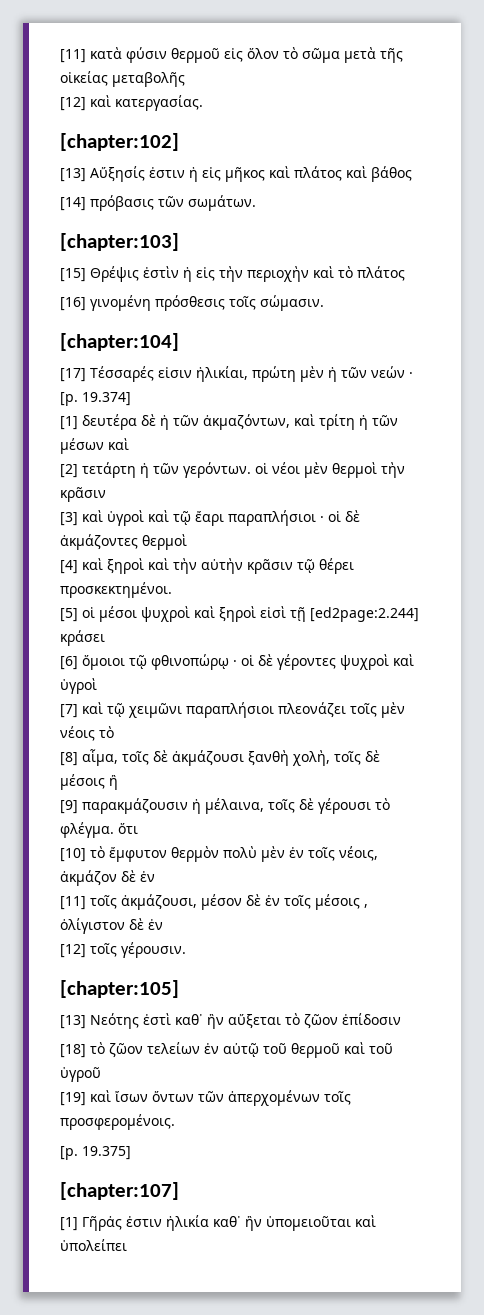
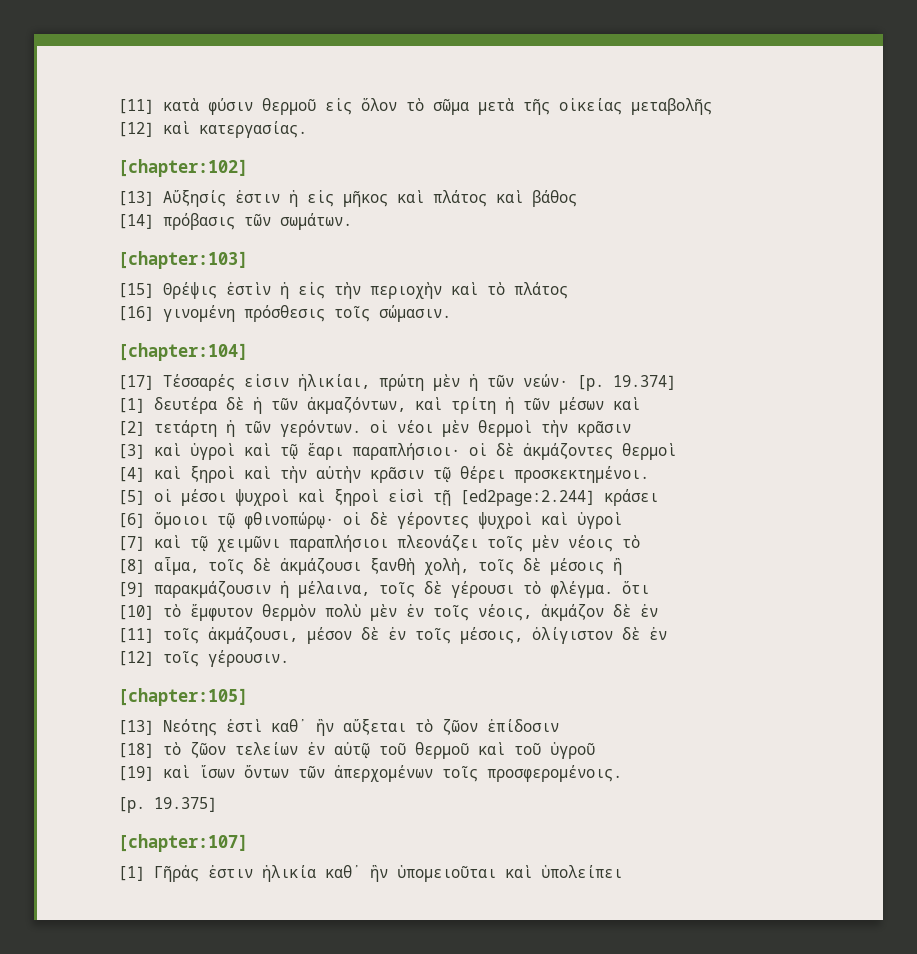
- [17] Τέσσαρές εἰσιν ἡλικίαι, πρώτη μὲν ἡ τῶν νεών · [p. 19.374]
+ [17] Τέσσαρές εἰσιν ἡλικίαι, πρώτη μὲν ἡ τῶν νεών· [p. 19.374]
- [3] καὶ ὑγροὶ καὶ τῷ ἔαρι παραπλήσιοι · οἱ δὲ ἀκμάζοντες θερμοὶ
+ [3] καὶ ὑγροὶ καὶ τῷ ἔαρι παραπλήσιοι· οἱ δὲ ἀκμάζοντες θερμοὶ
- [6] ὅμοιοι τῷ φθινοπώρῳ · οἱ δὲ γέροντες ψυχροὶ καὶ ὑγροὶ
+ [6] ὅμοιοι τῷ φθινοπώρῳ· οἱ δὲ γέροντες ψυχροὶ καὶ ὑγροὶ
- [11] τοῖς ἀκμάζουσι, μέσον δὲ ἐν τοῖς μέσοις , ὀλίγιστον δὲ ἐν
+ [11] τοῖς ἀκμάζουσι, μέσον δὲ ἐν τοῖς μέσοις, ὀλίγιστον δὲ ἐν

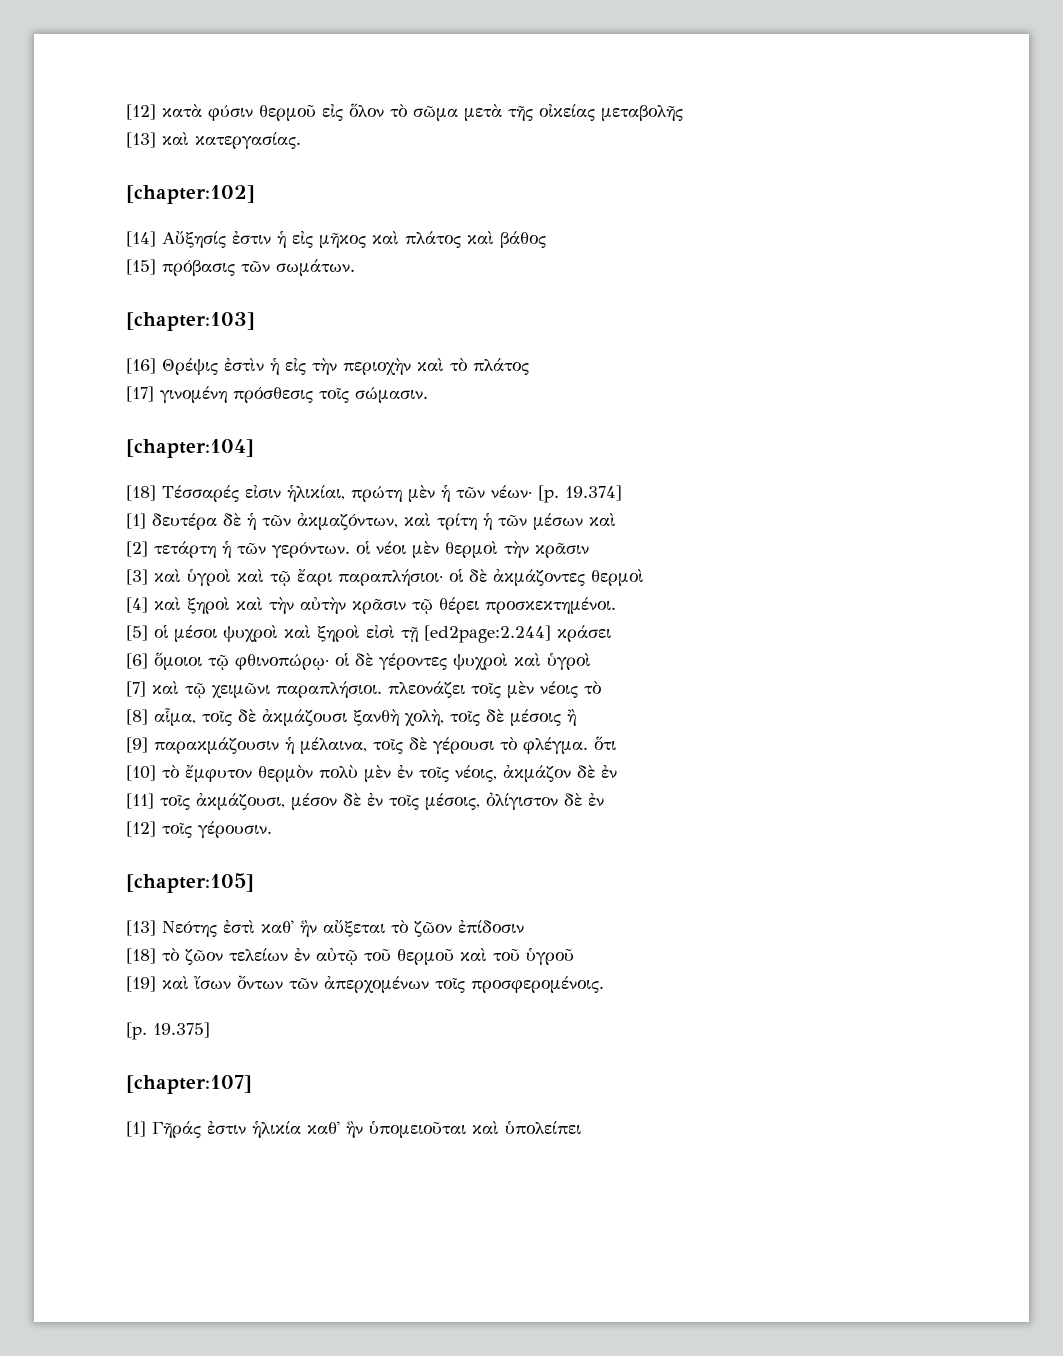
- [11] κατὰ φύσιν θερμοῦ εἰς ὅλον τὸ σῶμα μετὰ τῆς οἰκείας μεταβολῆς
+ [12] κατὰ φύσιν θερμοῦ εἰς ὅλον τὸ σῶμα μετὰ τῆς οἰκείας μεταβολῆς
- [12] καὶ κατεργασίας.
+ [13] καὶ κατεργασίας.
- [13] Αὔξησίς ἐστιν ἡ εἰς μῆκος καὶ πλάτος καὶ βάθος
+ [14] Αὔξησίς ἐστιν ἡ εἰς μῆκος καὶ πλάτος καὶ βάθος
- [14] πρόβασις τῶν σωμάτων.
+ [15] πρόβασις τῶν σωμάτων.
- [15] Θρέψις ἐστὶν ἡ εἰς τὴν περιοχὴν καὶ τὸ πλάτος
+ [16] Θρέψις ἐστὶν ἡ εἰς τὴν περιοχὴν καὶ τὸ πλάτος
- [16] γινομένη πρόσθεσις τοῖς σώμασιν.
+ [17] γινομένη πρόσθεσις τοῖς σώμασιν.
- [17] Τέσσαρές εἰσιν ἡλικίαι, πρώτη μὲν ἡ τῶν νεών· [p. 19.374]
+ [18] Τέσσαρές εἰσιν ἡλικίαι, πρώτη μὲν ἡ τῶν νέων· [p. 19.374]
- [7] καὶ τῷ χειμῶνι παραπλήσιοι πλεονάζει τοῖς μὲν νέοις τὸ
+ [7] καὶ τῷ χειμῶνι παραπλήσιοι. πλεονάζει τοῖς μὲν νέοις τὸ
- [1] Γῆρἀς ἐστιν ἡλικία καθ᾽ ἣν ὑπομειοῦται καὶ ὑπολείπει
+ [1] Γῆράς ἐστιν ἡλικία καθ᾽ ἣν ὑπομειοῦται καὶ ὑπολείπει

